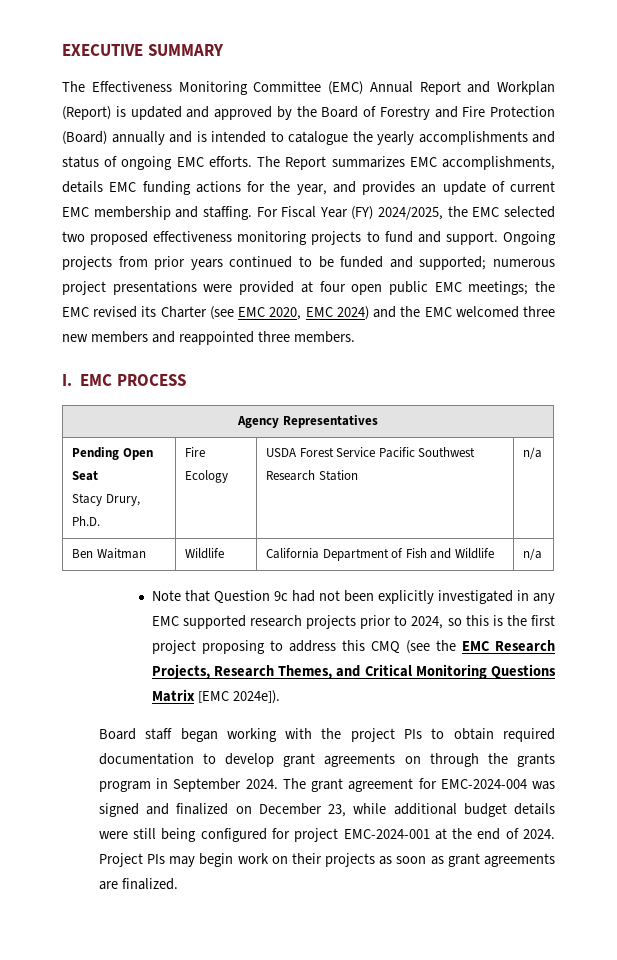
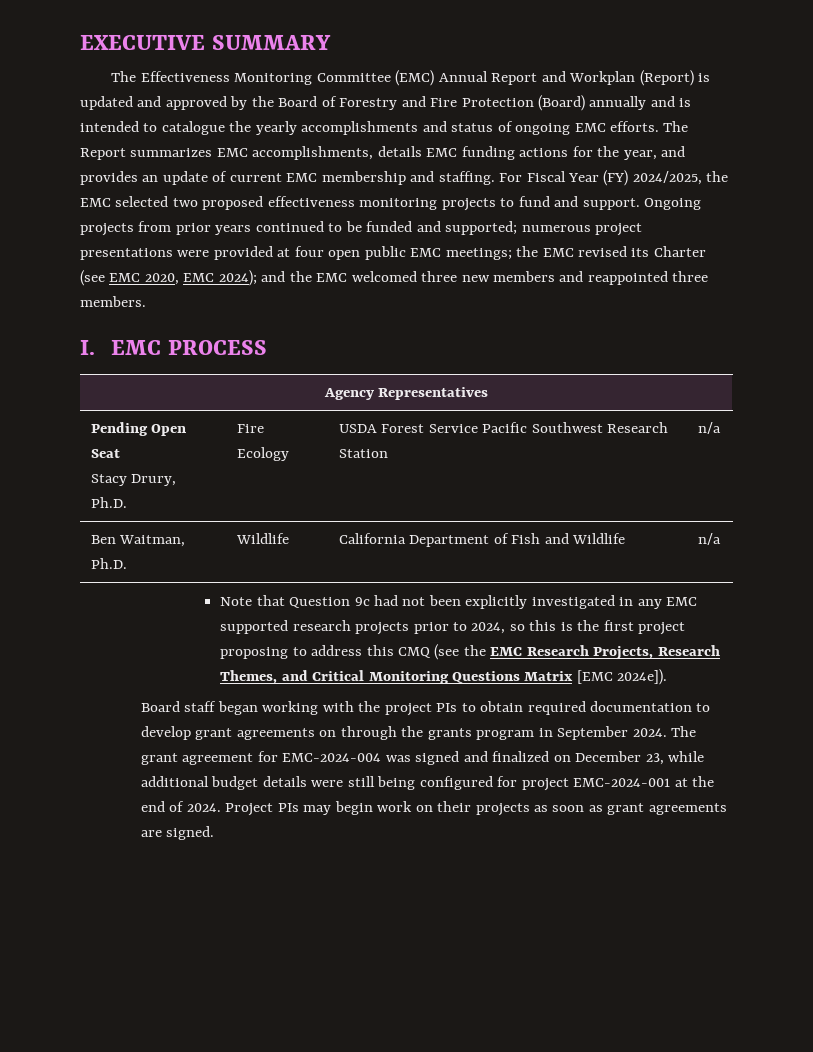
- Ongoing projects from prior years continued to be funded and supported; numerous project presentations were provided at four open public EMC meetings; the EMC revised its Charter (see EMC 2020, EMC 2024) and the EMC welcomed three new members and reappointed three members.
+ Ongoing projects from prior years continued to be funded and supported; numerous project presentations were provided at four open public EMC meetings; the EMC revised its Charter (see EMC 2020, EMC 2024); and the EMC welcomed three new members and reappointed three members.
- Ben Waitman | Wildlife | California Department of Fish and Wildlife | n/a
+ Ben Waitman, Ph.D. | Wildlife | California Department of Fish and Wildlife | n/a
- Project PIs may begin work on their projects as soon as grant agreements are finalized.
+ Project PIs may begin work on their projects as soon as grant agreements are signed.

